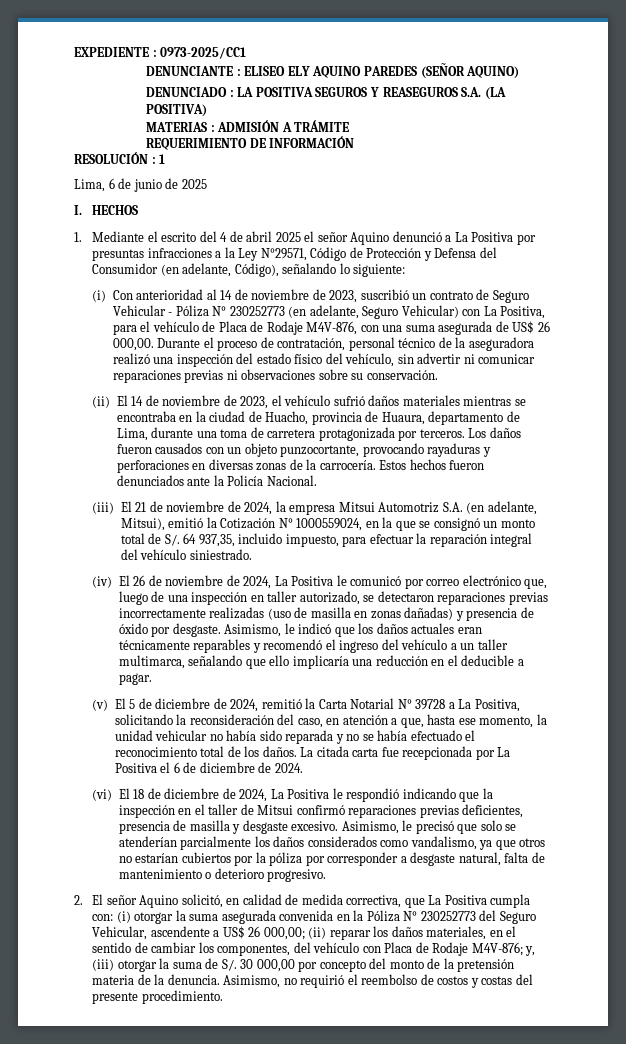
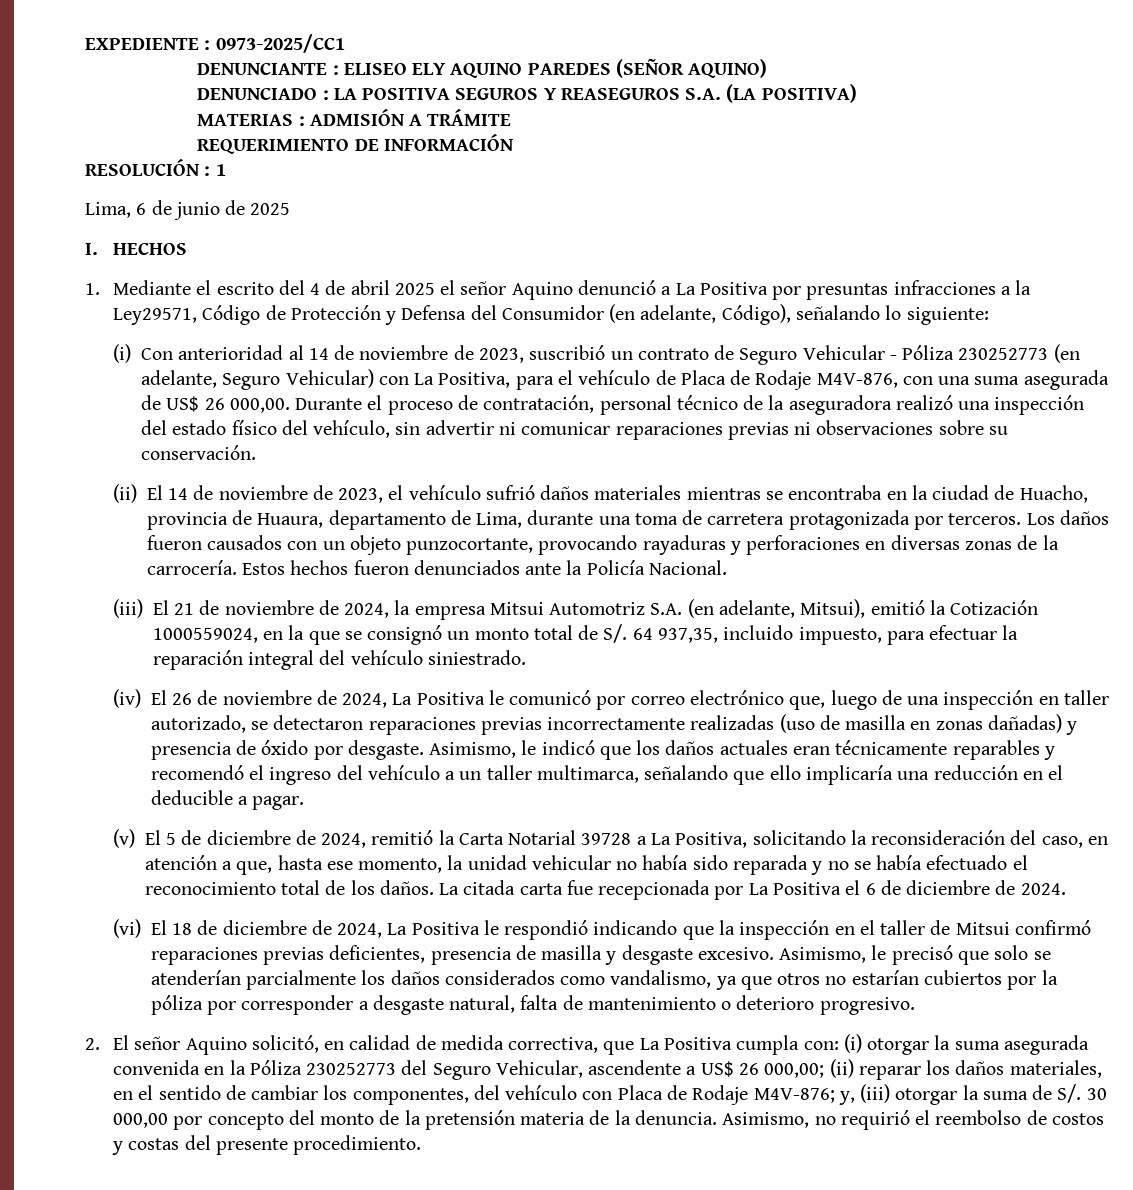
- 1. Mediante el escrito del 4 de abril 2025 el señor Aquino denunció a La Positiva por presuntas infracciones a la Ley N°29571, Código de Protección y Defensa del Consumidor (en adelante, Código), señalando lo siguiente:
+ 1. Mediante el escrito del 4 de abril 2025 el señor Aquino denunció a La Positiva por presuntas infracciones a la Ley29571, Código de Protección y Defensa del Consumidor (en adelante, Código), señalando lo siguiente:
- (i) Con anterioridad al 14 de noviembre de 2023, suscribió un contrato de Seguro Vehicular - Póliza N° 230252773 (en adelante, Seguro Vehicular) con La Positiva, para el vehículo de Placa de Rodaje M4V-876, con una suma asegurada de US$ 26 000,00.
+ (i) Con anterioridad al 14 de noviembre de 2023, suscribió un contrato de Seguro Vehicular - Póliza 230252773 (en adelante, Seguro Vehicular) con La Positiva, para el vehículo de Placa de Rodaje M4V-876, con una suma asegurada de US$ 26 000,00.
- (iii) El 21 de noviembre de 2024, la empresa Mitsui Automotriz S.A. (en adelante, Mitsui), emitió la Cotización N° 1000559024, en la que se consignó un monto total de S/. 64 937,35, incluido impuesto, para efectuar la reparación integral del vehículo siniestrado.
+ (iii) El 21 de noviembre de 2024, la empresa Mitsui Automotriz S.A. (en adelante, Mitsui), emitió la Cotización 1000559024, en la que se consignó un monto total de S/. 64 937,35, incluido impuesto, para efectuar la reparación integral del vehículo siniestrado.
- (v) El 5 de diciembre de 2024, remitió la Carta Notarial N° 39728 a La Positiva, solicitando la reconsideración del caso, en atención a que, hasta ese momento, la unidad vehicular no había sido reparada y no se había efectuado el reconocimiento total de los daños.
+ (v) El 5 de diciembre de 2024, remitió la Carta Notarial 39728 a La Positiva, solicitando la reconsideración del caso, en atención a que, hasta ese momento, la unidad vehicular no había sido reparada y no se había efectuado el reconocimiento total de los daños.
- (i) otorgar la suma asegurada convenida en la Póliza N° 230252773 del Seguro Vehicular, ascendente a US$ 26 000,00;
+ (i) otorgar la suma asegurada convenida en la Póliza 230252773 del Seguro Vehicular, ascendente a US$ 26 000,00;

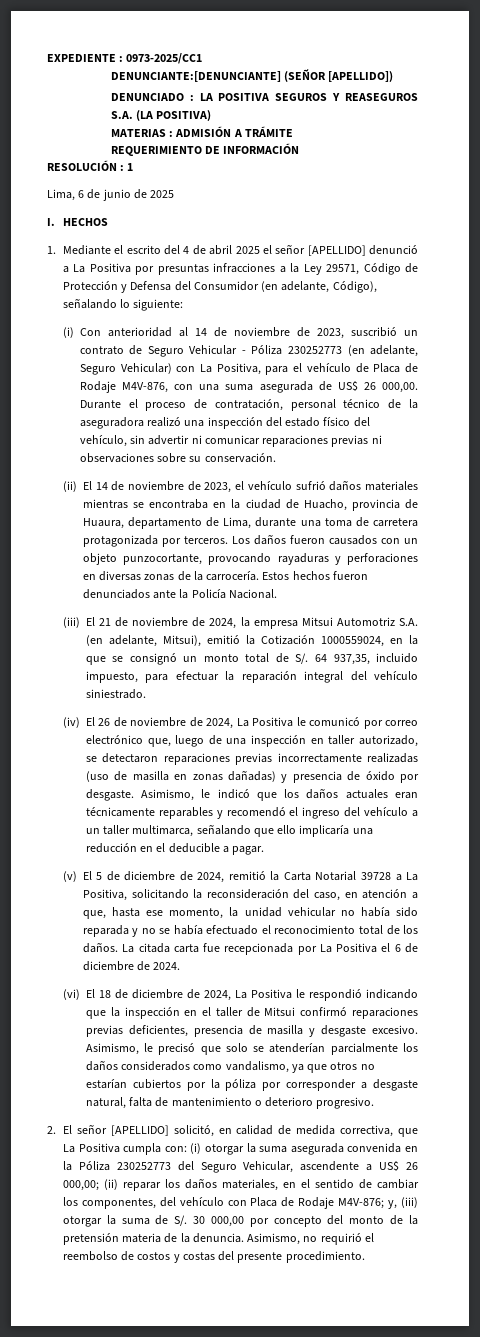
- DENUNCIANTE : ELISEO ELY AQUINO PAREDES (SEÑOR AQUINO)
+ DENUNCIANTE:[DENUNCIANTE] (SEÑOR [APELLIDO])
- 1. Mediante el escrito del 4 de abril 2025 el señor Aquino denunció a La Positiva por presuntas infracciones a la Ley29571, Código de Protección y Defensa del Consumidor (en adelante, Código), señalando lo siguiente:
+ 1. Mediante el escrito del 4 de abril 2025 el señor [APELLIDO] denunció a La Positiva por presuntas infracciones a la Ley 29571, Código de Protección y Defensa del Consumidor (en adelante, Código), señalando lo siguiente:
- 2. El señor Aquino solicitó, en calidad de medida correctiva, que La Positiva cumpla con:
+ 2. El señor [APELLIDO] solicitó, en calidad de medida correctiva, que La Positiva cumpla con:

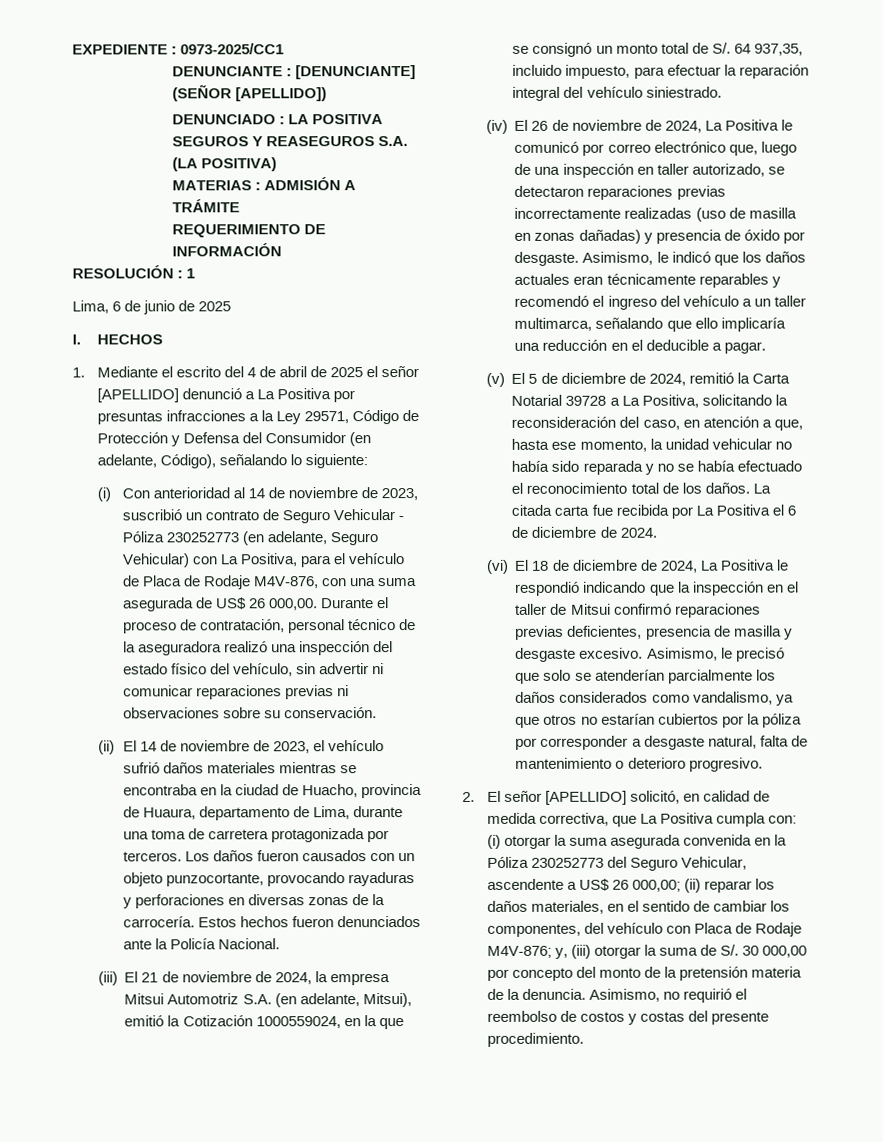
- DENUNCIANTE:[DENUNCIANTE] (SEÑOR [APELLIDO])
+ DENUNCIANTE : [DENUNCIANTE] (SEÑOR [APELLIDO])
- 1. Mediante el escrito del 4 de abril 2025 el señor [APELLIDO] denunció a La Positiva por presuntas infracciones a la Ley 29571, Código de Protección y Defensa del Consumidor (en adelante, Código), señalando lo siguiente:
+ 1. Mediante el escrito del 4 de abril de 2025 el señor [APELLIDO] denunció a La Positiva por presuntas infracciones a la Ley 29571, Código de Protección y Defensa del Consumidor (en adelante, Código), señalando lo siguiente:
- La citada carta fue recepcionada por La Positiva el 6 de diciembre de 2024.
+ La citada carta fue recibida por La Positiva el 6 de diciembre de 2024.

